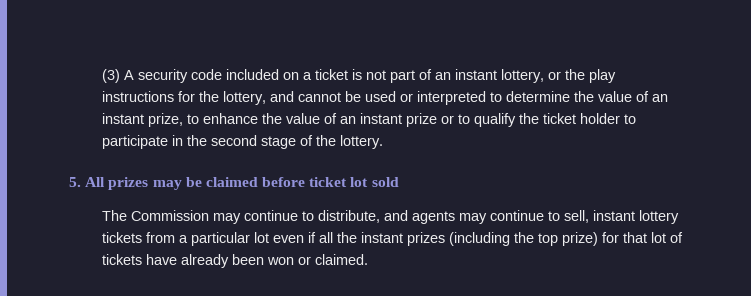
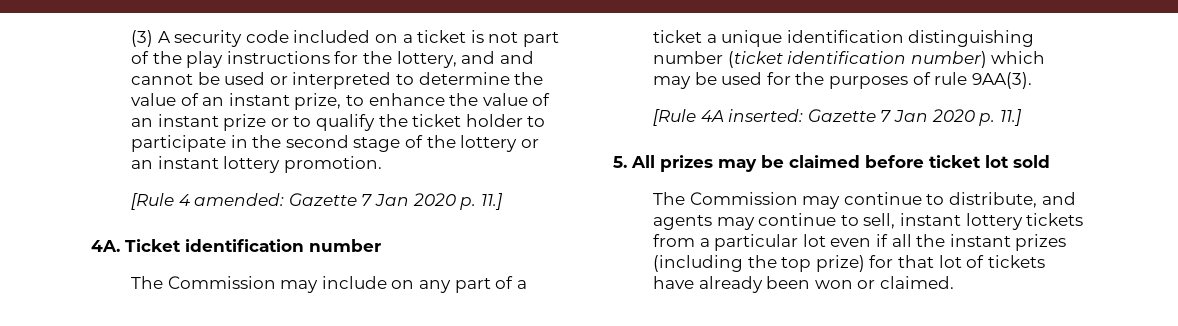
- (3) A security code included on a ticket is not part of an instant lottery, or the play instructions for the lottery, and cannot be used or interpreted to determine the value of an instant prize, to enhance the value of an instant prize or to qualify the ticket holder to participate in the second stage of the lottery.
+ (3) A security code included on a ticket is not part of the play instructions for the lottery, and and cannot be used or interpreted to determine the value of an instant prize, to enhance the value of an instant prize or to qualify the ticket holder to participate in the second stage of the lottery or an instant lottery promotion.
+ [Rule 4 amended: Gazette 7 Jan 2020 p. 11.]
+ 4A. Ticket identification number
+ The Commission may include on any part of a ticket a unique identification distinguishing number (ticket identification number) which may be used for the purposes of rule 9AA(3).
+ [Rule 4A inserted: Gazette 7 Jan 2020 p. 11.]

